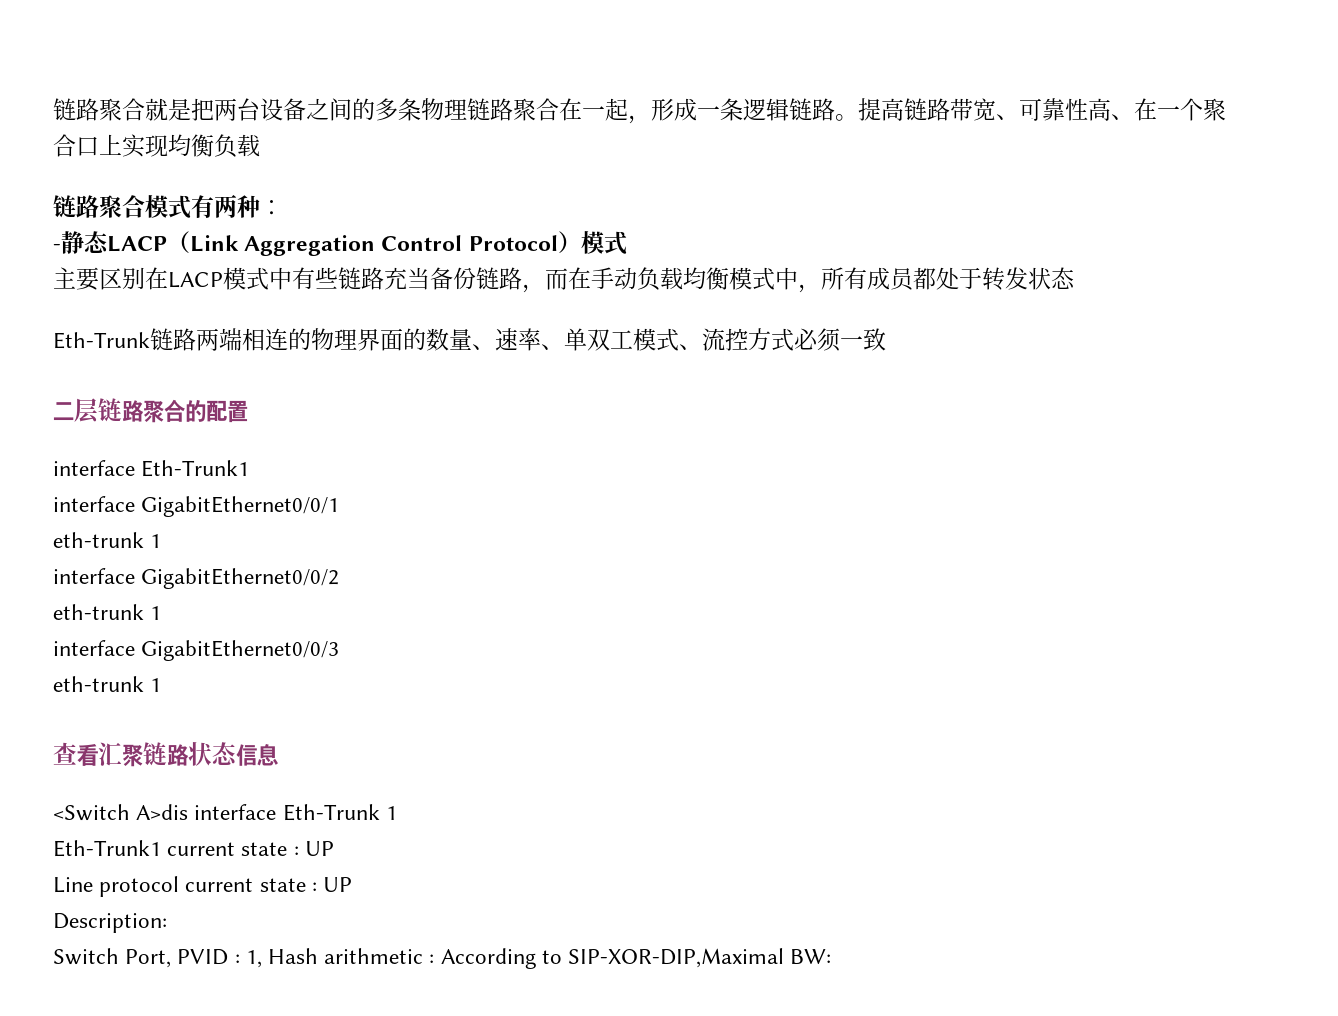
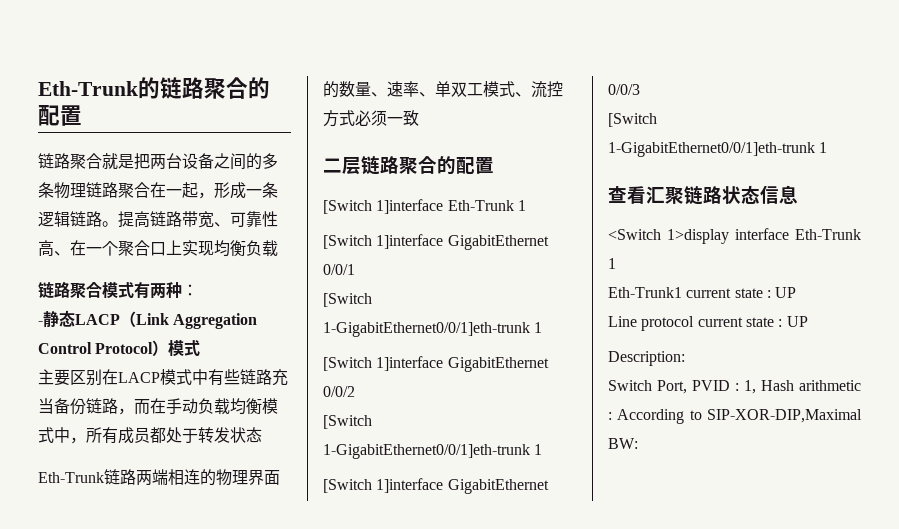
+ Eth-Trunk的链路聚合的配置
- interface Eth-Trunk1
- interface GigabitEthernet0/0/1
- eth-trunk 1
- interface GigabitEthernet0/0/2
- eth-trunk 1
- interface GigabitEthernet0/0/3
- eth-trunk 1
+ [Switch 1]interface Eth-Trunk 1
+ [Switch 1]interface GigabitEthernet 0/0/1
+ [Switch 1-GigabitEthernet0/0/1]eth-trunk 1
+ [Switch 1]interface GigabitEthernet 0/0/2
+ [Switch 1-GigabitEthernet0/0/1]eth-trunk 1
+ [Switch 1]interface GigabitEthernet 0/0/3
+ [Switch 1-GigabitEthernet0/0/1]eth-trunk 1
- <Switch A>dis interface Eth-Trunk 1
+ <Switch 1>display interface Eth-Trunk 1

